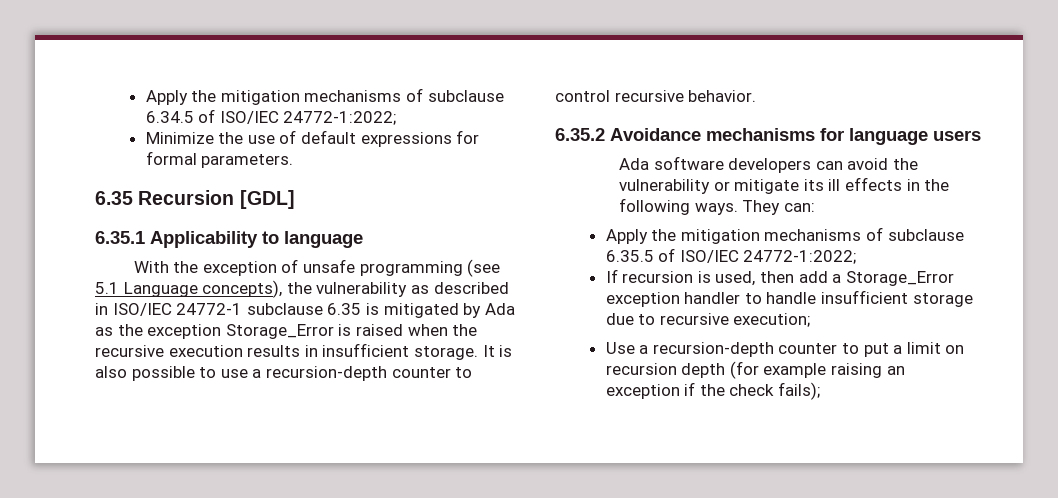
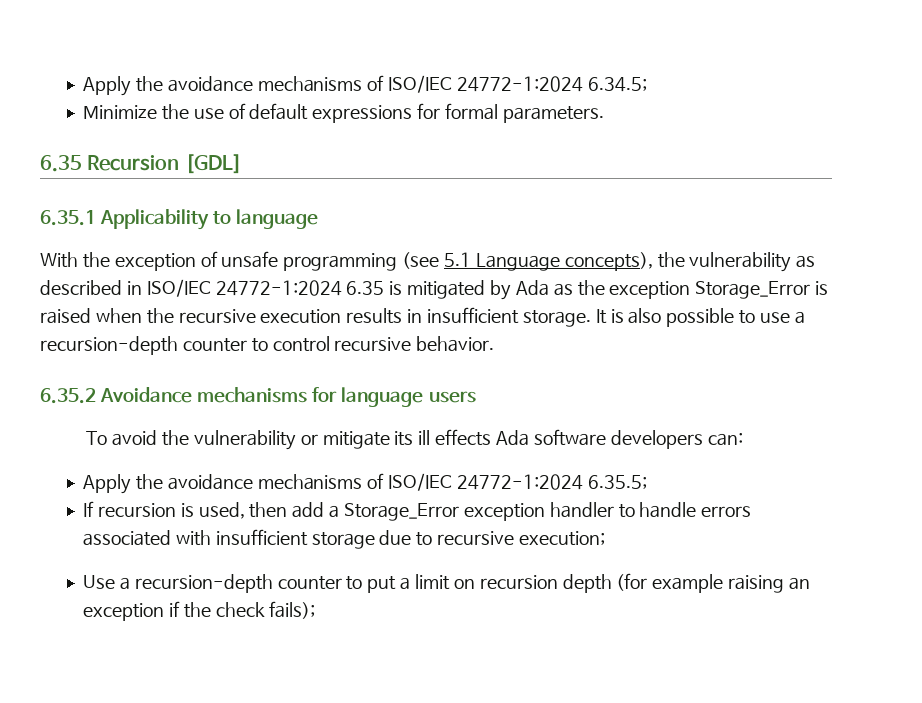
- Apply the mitigation mechanisms of subclause 6.34.5 of ISO/IEC 24772-1:2022;
+ Apply the avoidance mechanisms of ISO/IEC 24772-1:2024 6.34.5;
- With the exception of unsafe programming (see 5.1 Language concepts), the vulnerability as described in ISO/IEC 24772-1 subclause 6.35 is mitigated by Ada as the exception Storage_Error is raised when the recursive execution results in insufficient storage.
+ With the exception of unsafe programming (see 5.1 Language concepts), the vulnerability as described in ISO/IEC 24772-1:2024 6.35 is mitigated by Ada as the exception Storage_Error is raised when the recursive execution results in insufficient storage.
- Ada software developers can avoid the vulnerability or mitigate its ill effects in the following ways. They can:
+ To avoid the vulnerability or mitigate its ill effects Ada software developers can:
- Apply the mitigation mechanisms of subclause 6.35.5 of ISO/IEC 24772-1:2022;
+ Apply the avoidance mechanisms of ISO/IEC 24772-1:2024 6.35.5;
- If recursion is used, then add a Storage_Error exception handler to handle insufficient storage due to recursive execution;
+ If recursion is used, then add a Storage_Error exception handler to handle errors associated with insufficient storage due to recursive execution;

